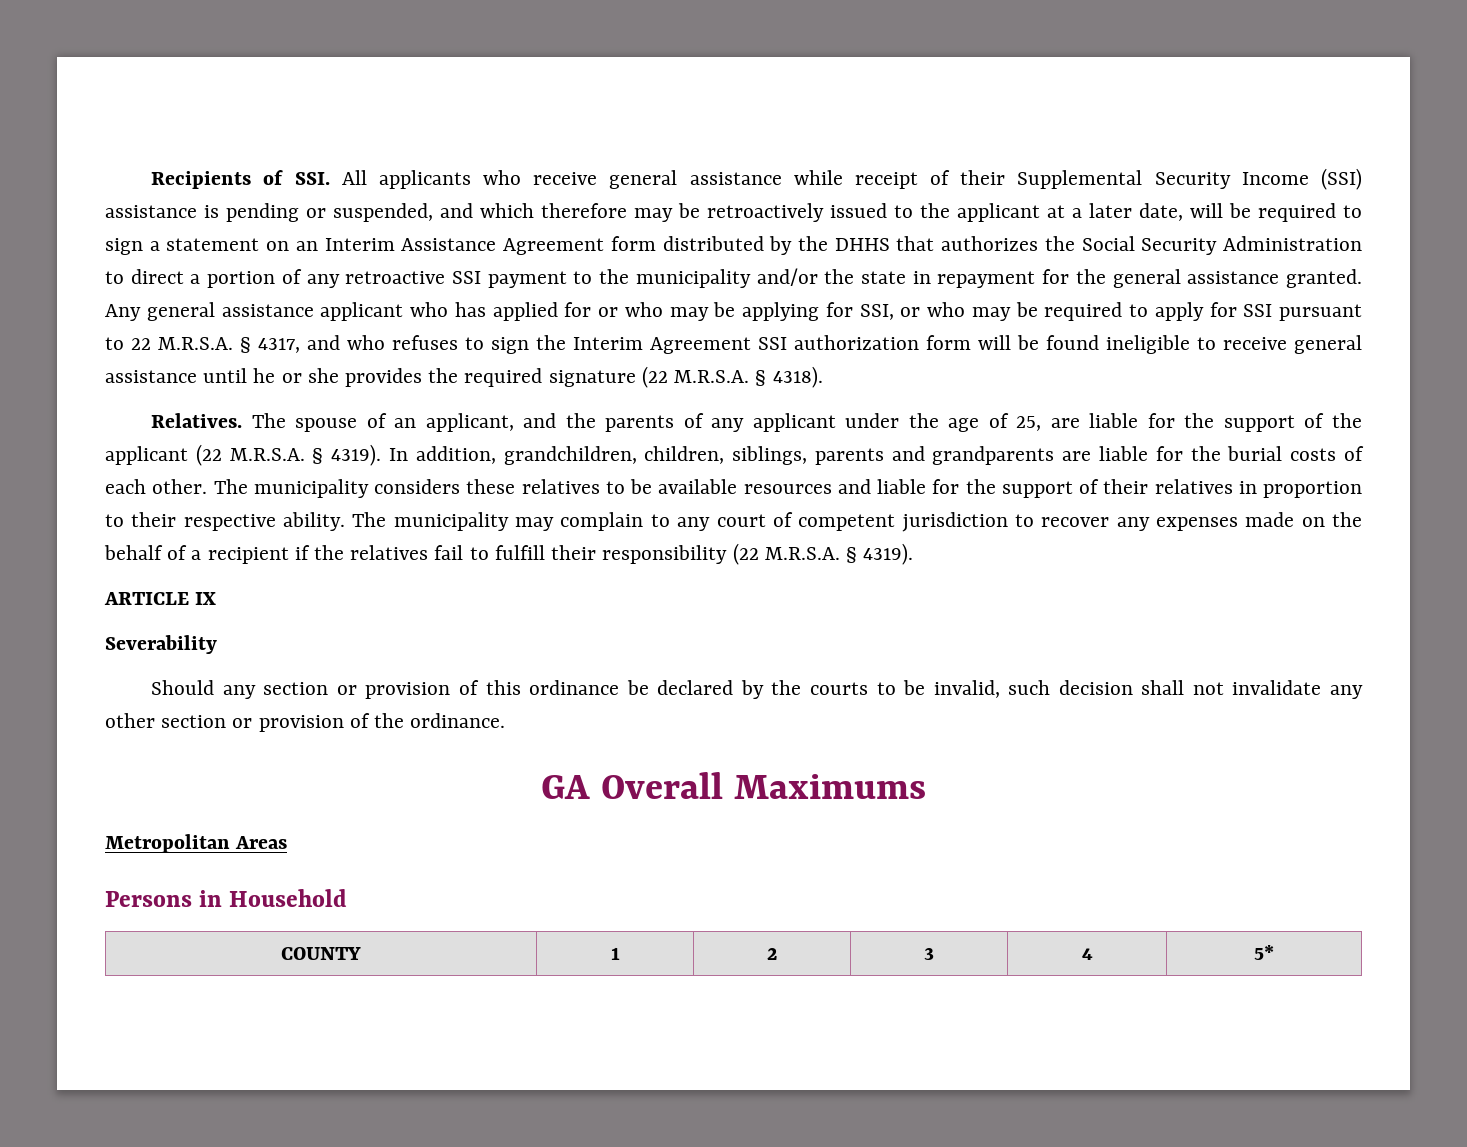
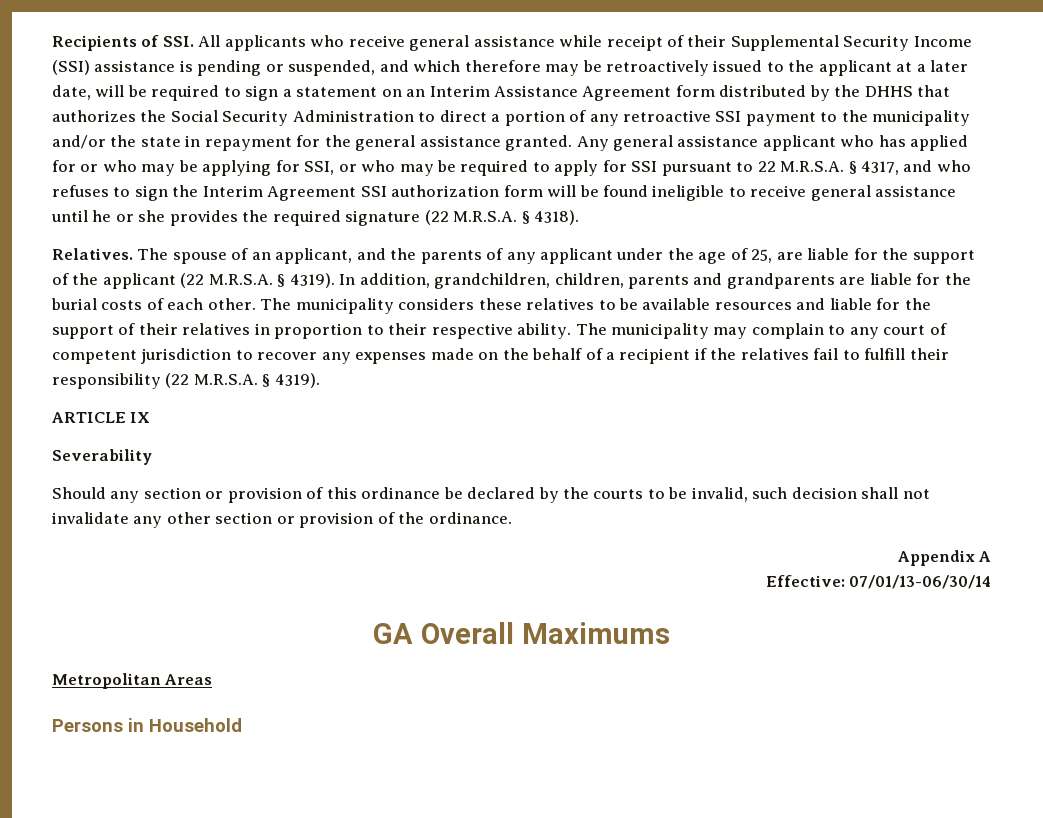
- In addition, grandchildren, children, siblings, parents and grandparents are liable for the burial costs of each other.
+ In addition, grandchildren, children, parents and grandparents are liable for the burial costs of each other.
+ Appendix A
+ Effective: 07/01/13-06/30/14
- COUNTY | 1 | 2 | 3 | 4 | 5*

